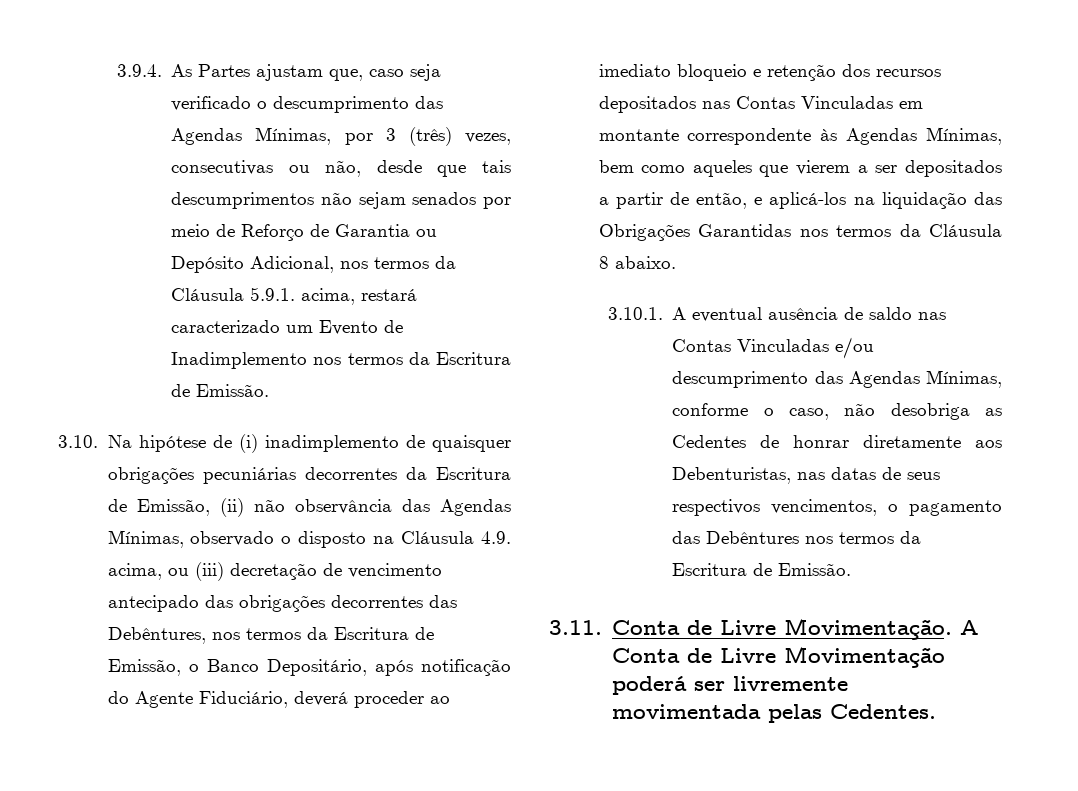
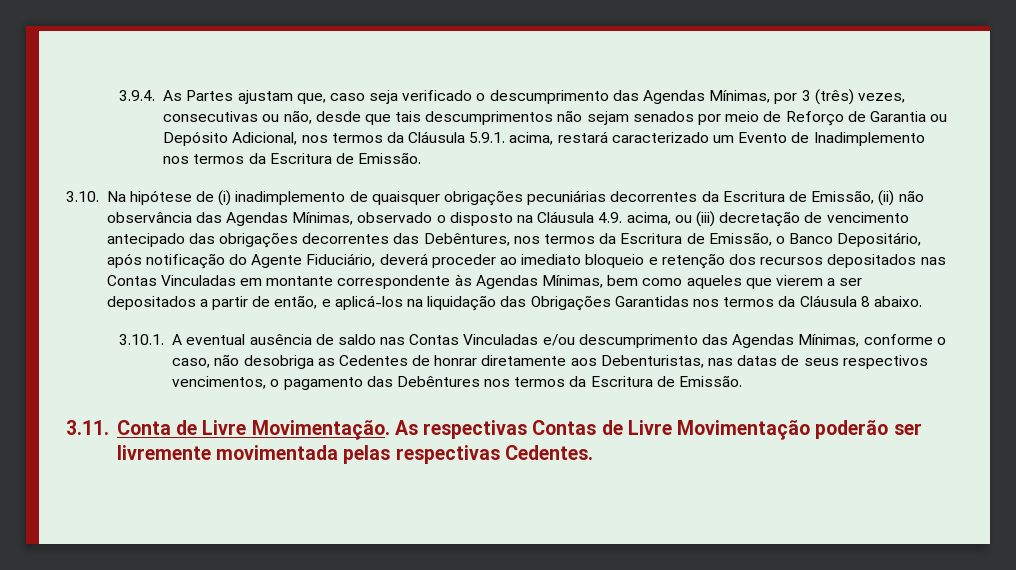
- A Conta de Livre Movimentação poderá ser livremente movimentada pelas Cedentes.
+ As respectivas Contas de Livre Movimentação poderão ser livremente movimentada pelas respectivas Cedentes.

